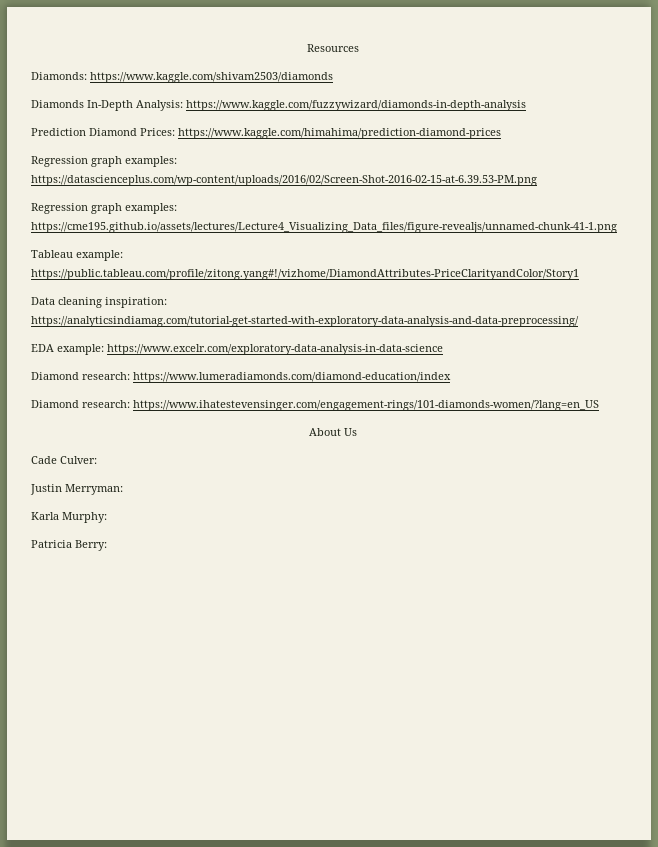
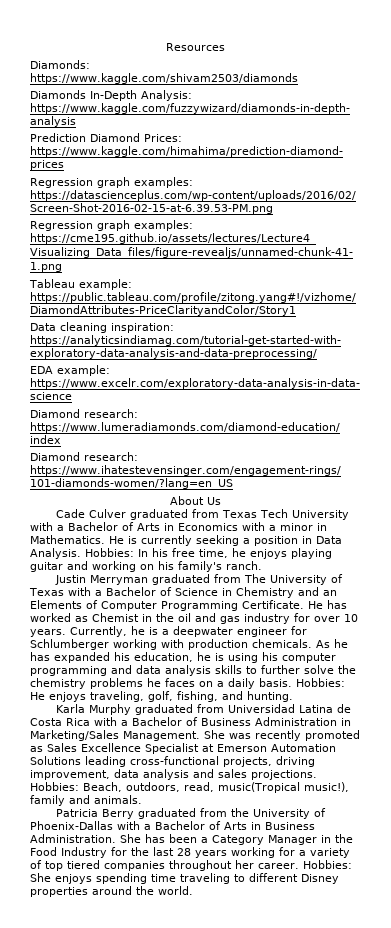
- Cade Culver:
- Justin Merryman:
- Karla Murphy:
- Patricia Berry:
+ Cade Culver graduated from Texas Tech University with a Bachelor of Arts in Economics with a minor in Mathematics. He is currently seeking a position in Data Analysis. Hobbies: In his free time, he enjoys playing guitar and working on his family's ranch.
+ Justin Merryman graduated from The University of Texas with a Bachelor of Science in Chemistry and an Elements of Computer Programming Certificate. He has worked as Chemist in the oil and gas industry for over 10 years. Currently, he is a deepwater engineer for Schlumberger working with production chemicals. As he has expanded his education, he is using his computer programming and data analysis skills to further solve the chemistry problems he faces on a daily basis. Hobbies: He enjoys traveling, golf, fishing, and hunting.
+ Karla Murphy graduated from Universidad Latina de Costa Rica with a Bachelor of Business Administration in Marketing/Sales Management. She was recently promoted as Sales Excellence Specialist at Emerson Automation Solutions leading cross-functional projects, driving improvement, data analysis and sales projections. Hobbies: Beach, outdoors, read, music(Tropical music!), family and animals.
+ Patricia Berry graduated from the University of Phoenix-Dallas with a Bachelor of Arts in Business Administration. She has been a Category Manager in the Food Industry for the last 28 years working for a variety of top tiered companies throughout her career. Hobbies: She enjoys spending time traveling to different Disney properties around the world.

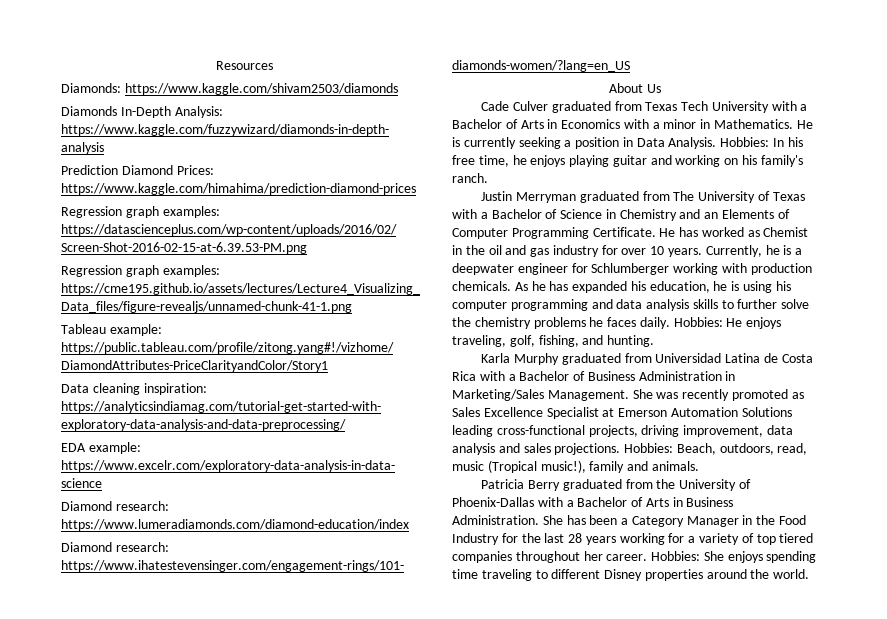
- As he has expanded his education, he is using his computer programming and data analysis skills to further solve the chemistry problems he faces on a daily basis.
+ As he has expanded his education, he is using his computer programming and data analysis skills to further solve the chemistry problems he faces daily.
- Hobbies: Beach, outdoors, read, music(Tropical music!), family and animals.
+ Hobbies: Beach, outdoors, read, music (Tropical music!), family and animals.

